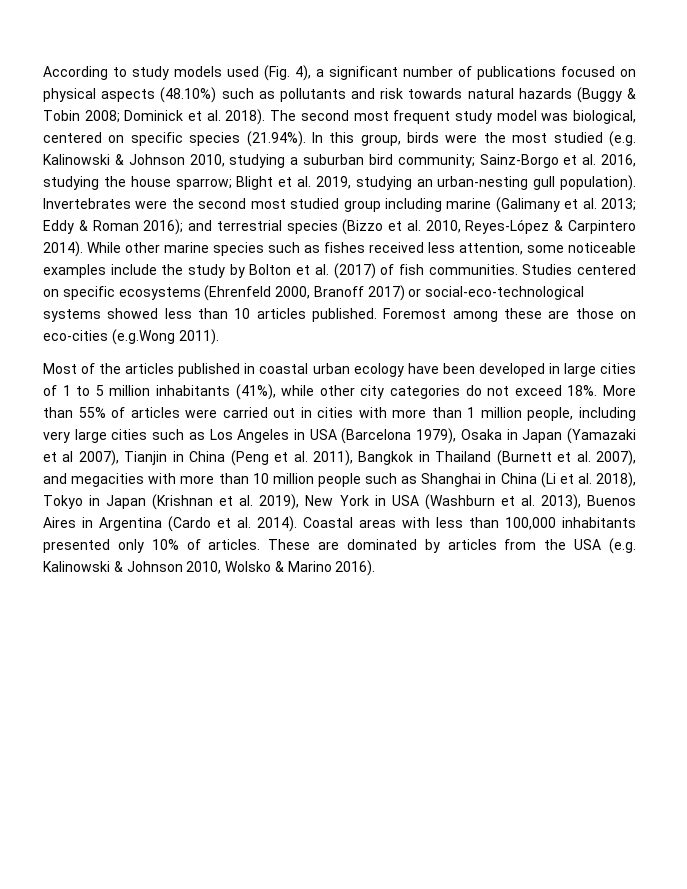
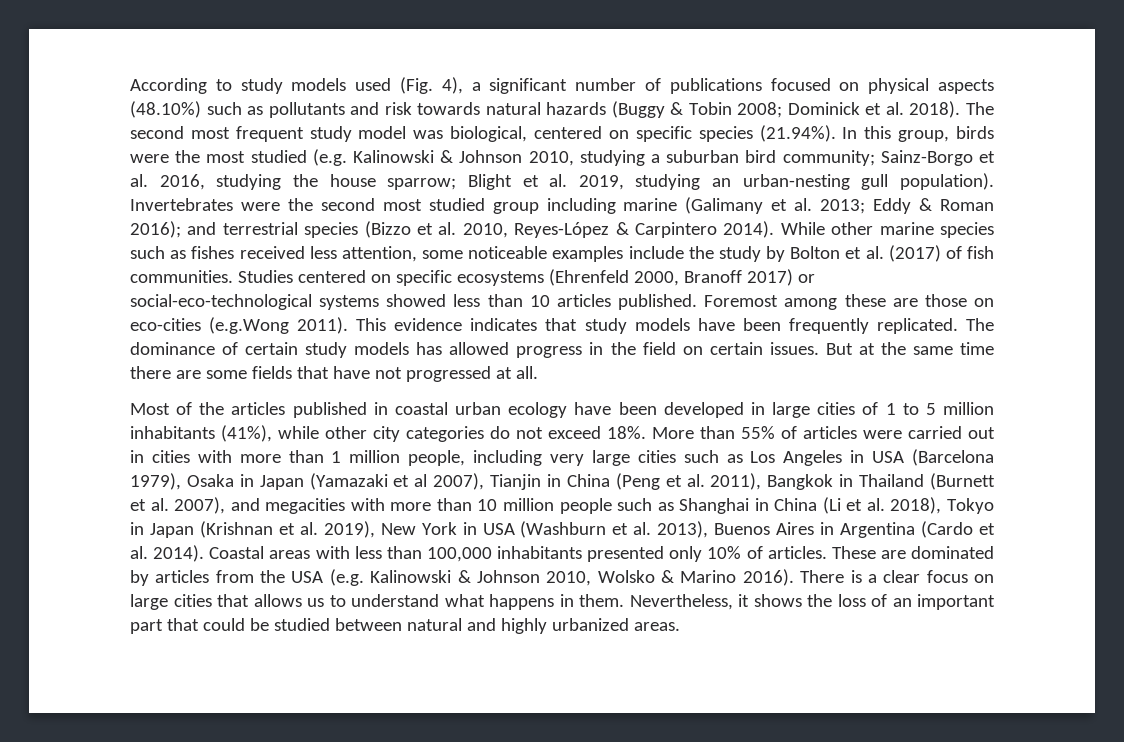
+ This evidence indicates that study models have been frequently replicated. The dominance of certain study models has allowed progress in the field on certain issues. But at the same time there are some fields that have not progressed at all.
+ There is a clear focus on large cities that allows us to understand what happens in them. Nevertheless, it shows the loss of an important part that could be studied between natural and highly urbanized areas.

